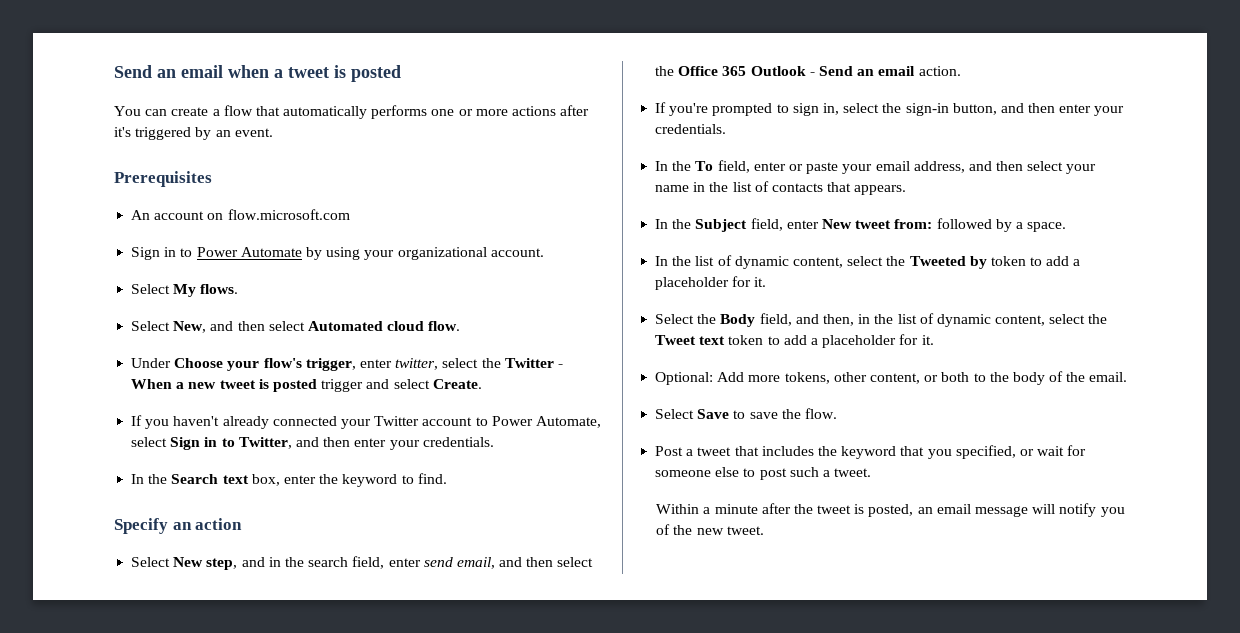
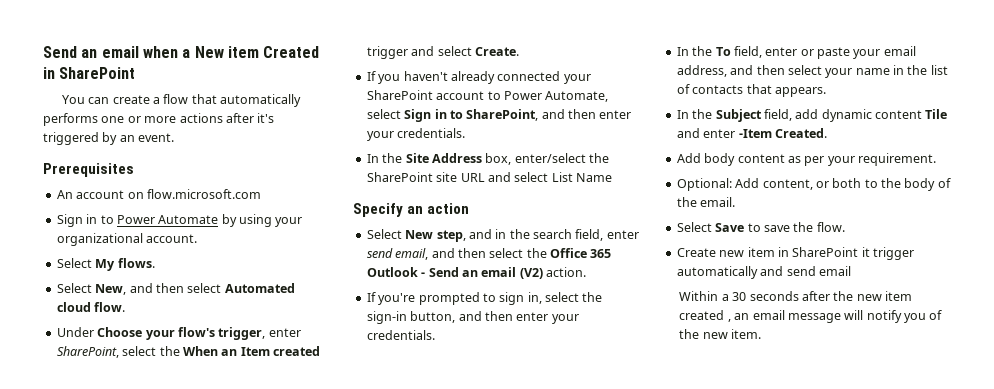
- Send an email when a tweet is posted
+ Send an email when a New item Created in SharePoint
- Under Choose your flow's trigger, enter twitter, select the Twitter - When a new tweet is posted trigger and select Create.
+ Under Choose your flow's trigger, enter SharePoint, select the When an Item created trigger and select Create.
- If you haven't already connected your Twitter account to Power Automate, select Sign in to Twitter, and then enter your credentials.
- In the Search text box, enter the keyword to find.
+ If you haven't already connected your SharePoint account to Power Automate, select Sign in to SharePoint, and then enter your credentials.
+ In the Site Address box, enter/select the SharePoint site URL and select List Name
- Select New step, and in the search field, enter send email, and then select the Office 365 Outlook - Send an email action.
+ Select New step, and in the search field, enter send email, and then select the Office 365 Outlook - Send an email (V2) action.
- In the Subject field, enter New tweet from: followed by a space.
- In the list of dynamic content, select the Tweeted by token to add a placeholder for it.
- Select the Body field, and then, in the list of dynamic content, select the Tweet text token to add a placeholder for it.
+ In the Subject field, add dynamic content Tile and enter -Item Created.
+ Add body content as per your requirement.
- Optional: Add more tokens, other content, or both to the body of the email.
+ Optional: Add content, or both to the body of the email.
- Post a tweet that includes the keyword that you specified, or wait for someone else to post such a tweet.
- Within a minute after the tweet is posted, an email message will notify you of the new tweet.
+ Create new item in SharePoint it trigger automatically and send email
+ Within a 30 seconds after the new item created , an email message will notify you of the new item.

